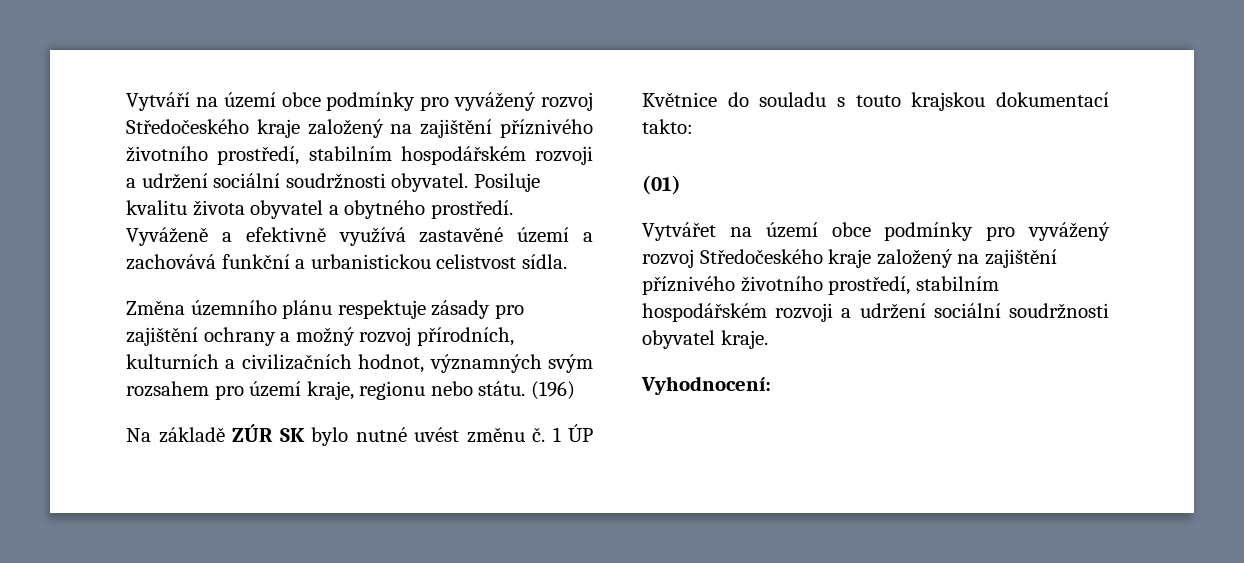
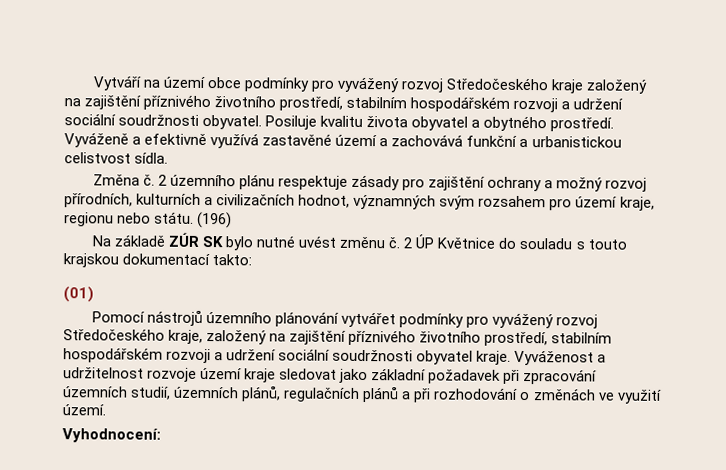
- Změna územního plánu respektuje zásady pro zajištění ochrany a možný rozvoj přírodních, kulturních a civilizačních hodnot, významných svým rozsahem pro území kraje, regionu nebo státu.
+ Změna č. 2 územního plánu respektuje zásady pro zajištění ochrany a možný rozvoj přírodních, kulturních a civilizačních hodnot, významných svým rozsahem pro území kraje, regionu nebo státu.
- 1 ÚP Květnice do souladu s touto krajskou dokumentací takto:
+ 2 ÚP Květnice do souladu s touto krajskou dokumentací takto:
- Vytvářet na území obce podmínky pro vyvážený rozvoj Středočeského kraje založený na zajištění příznivého životního prostředí, stabilním hospodářském rozvoji a udržení sociální soudržnosti obyvatel kraje.
+ Pomocí nástrojů územního plánování vytvářet podmínky pro vyvážený rozvoj Středočeského kraje, založený na zajištění příznivého životního prostředí, stabilním hospodářském rozvoji a udržení sociální soudržnosti obyvatel kraje. Vyváženost a udržitelnost rozvoje území kraje sledovat jako základní požadavek při zpracování územních studií, územních plánů, regulačních plánů a při rozhodování o změnách ve využití území.

